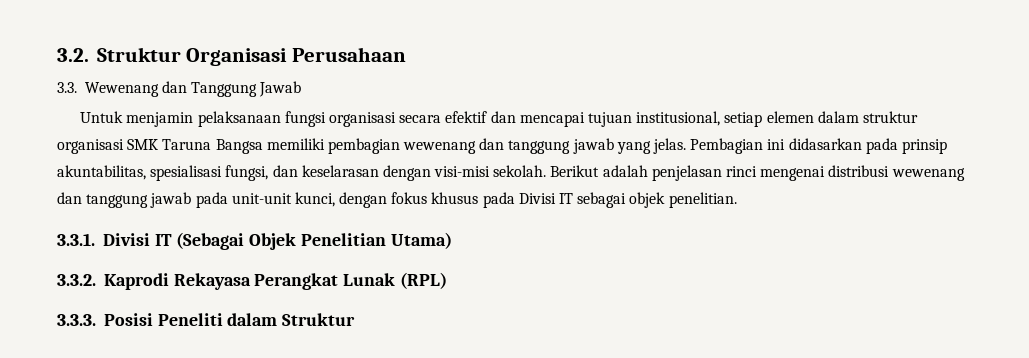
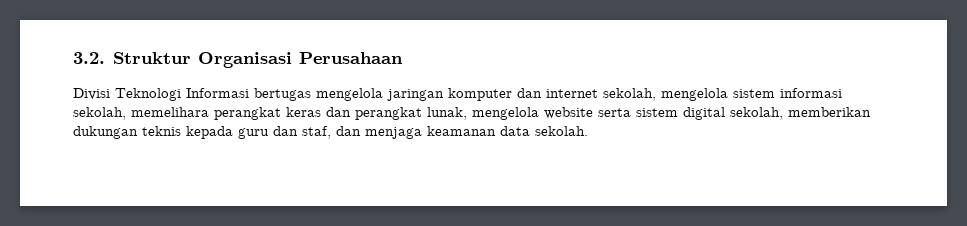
- 3.3. Wewenang dan Tanggung Jawab
- Untuk menjamin pelaksanaan fungsi organisasi secara efektif dan mencapai tujuan institusional, setiap elemen dalam struktur organisasi SMK Taruna Bangsa memiliki pembagian wewenang dan tanggung jawab yang jelas. Pembagian ini didasarkan pada prinsip akuntabilitas, spesialisasi fungsi, dan keselarasan dengan visi-misi sekolah. Berikut adalah penjelasan rinci mengenai distribusi wewenang dan tanggung jawab pada unit-unit kunci, dengan fokus khusus pada Divisi IT sebagai objek penelitian.
- 3.3.1. Divisi IT (Sebagai Objek Penelitian Utama)
- 3.3.2. Kaprodi Rekayasa Perangkat Lunak (RPL)
- 3.3.3. Posisi Peneliti dalam Struktur
+ Divisi Teknologi Informasi bertugas mengelola jaringan komputer dan internet sekolah, mengelola sistem informasi sekolah, memelihara perangkat keras dan perangkat lunak, mengelola website serta sistem digital sekolah, memberikan dukungan teknis kepada guru dan staf, dan menjaga keamanan data sekolah.

